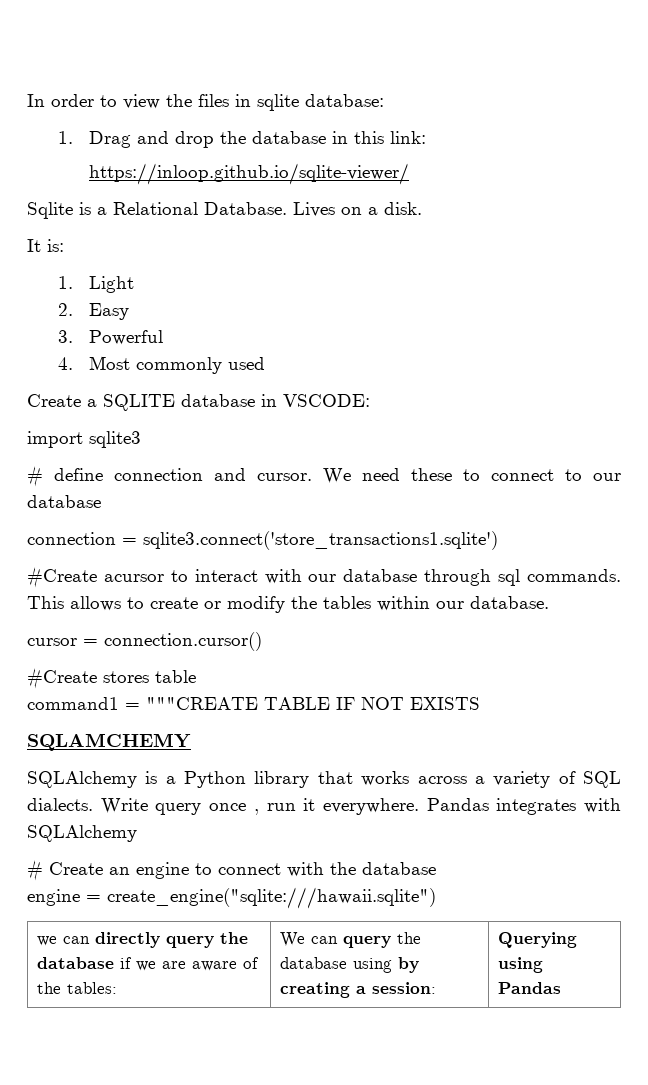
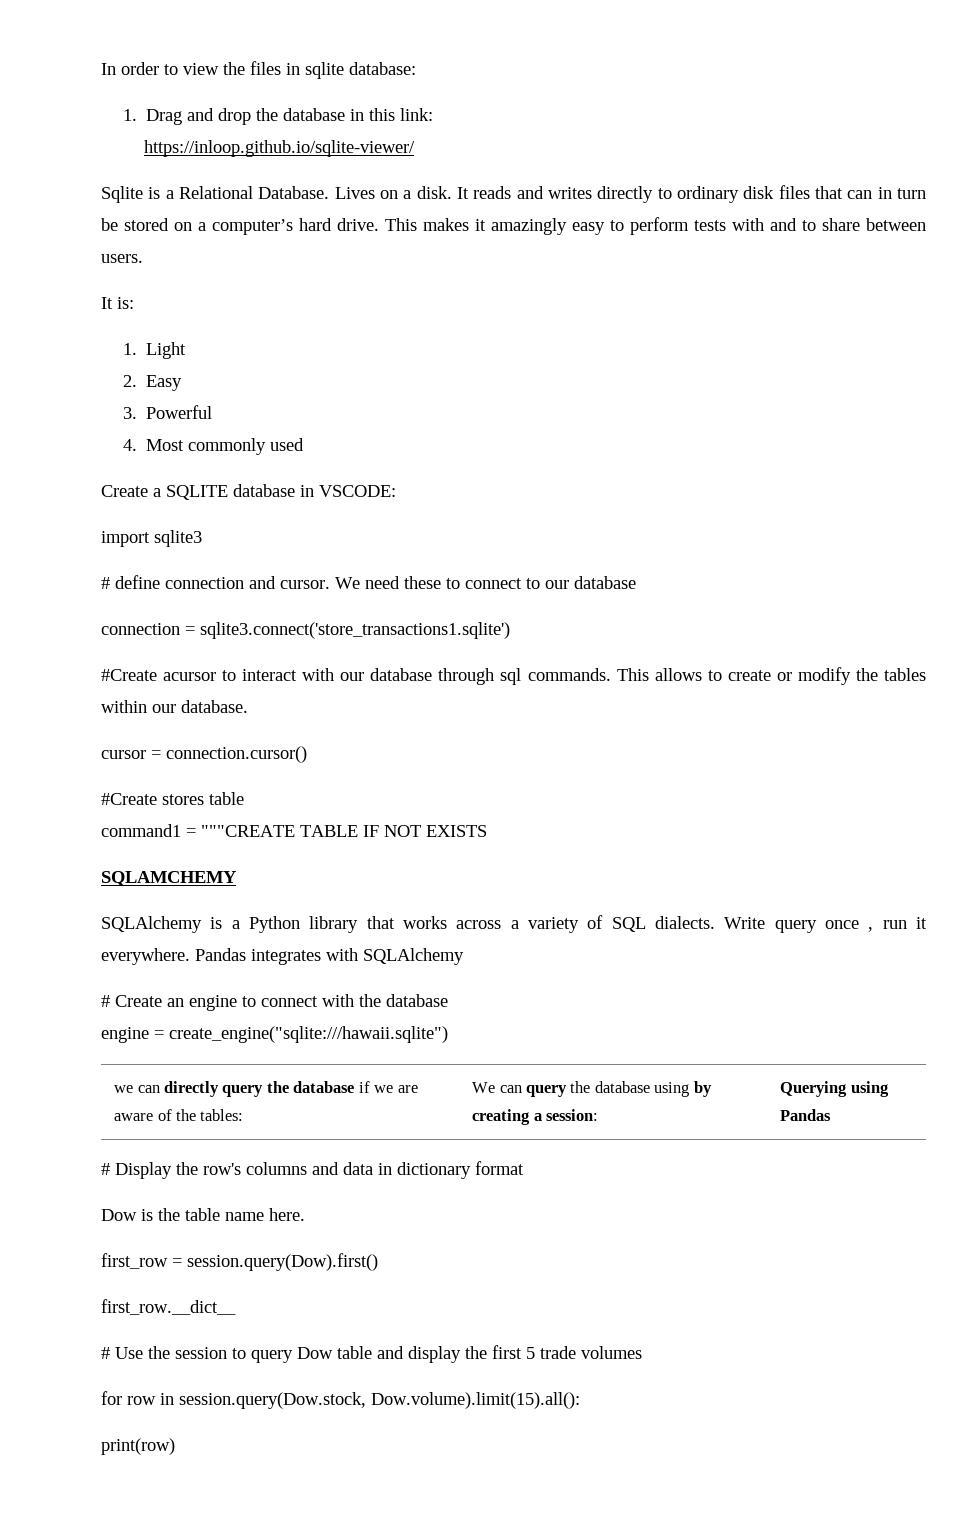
+ It reads and writes directly to ordinary disk files that can in turn be stored on a computer’s hard drive. This makes it amazingly easy to perform tests with and to share between users.
+ # Display the row's columns and data in dictionary format
+ Dow is the table name here.
+ first_row = session.query(Dow).first()
+ first_row.__dict__
+ # Use the session to query Dow table and display the first 5 trade volumes
+ for row in session.query(Dow.stock, Dow.volume).limit(15).all():
+ print(row)

